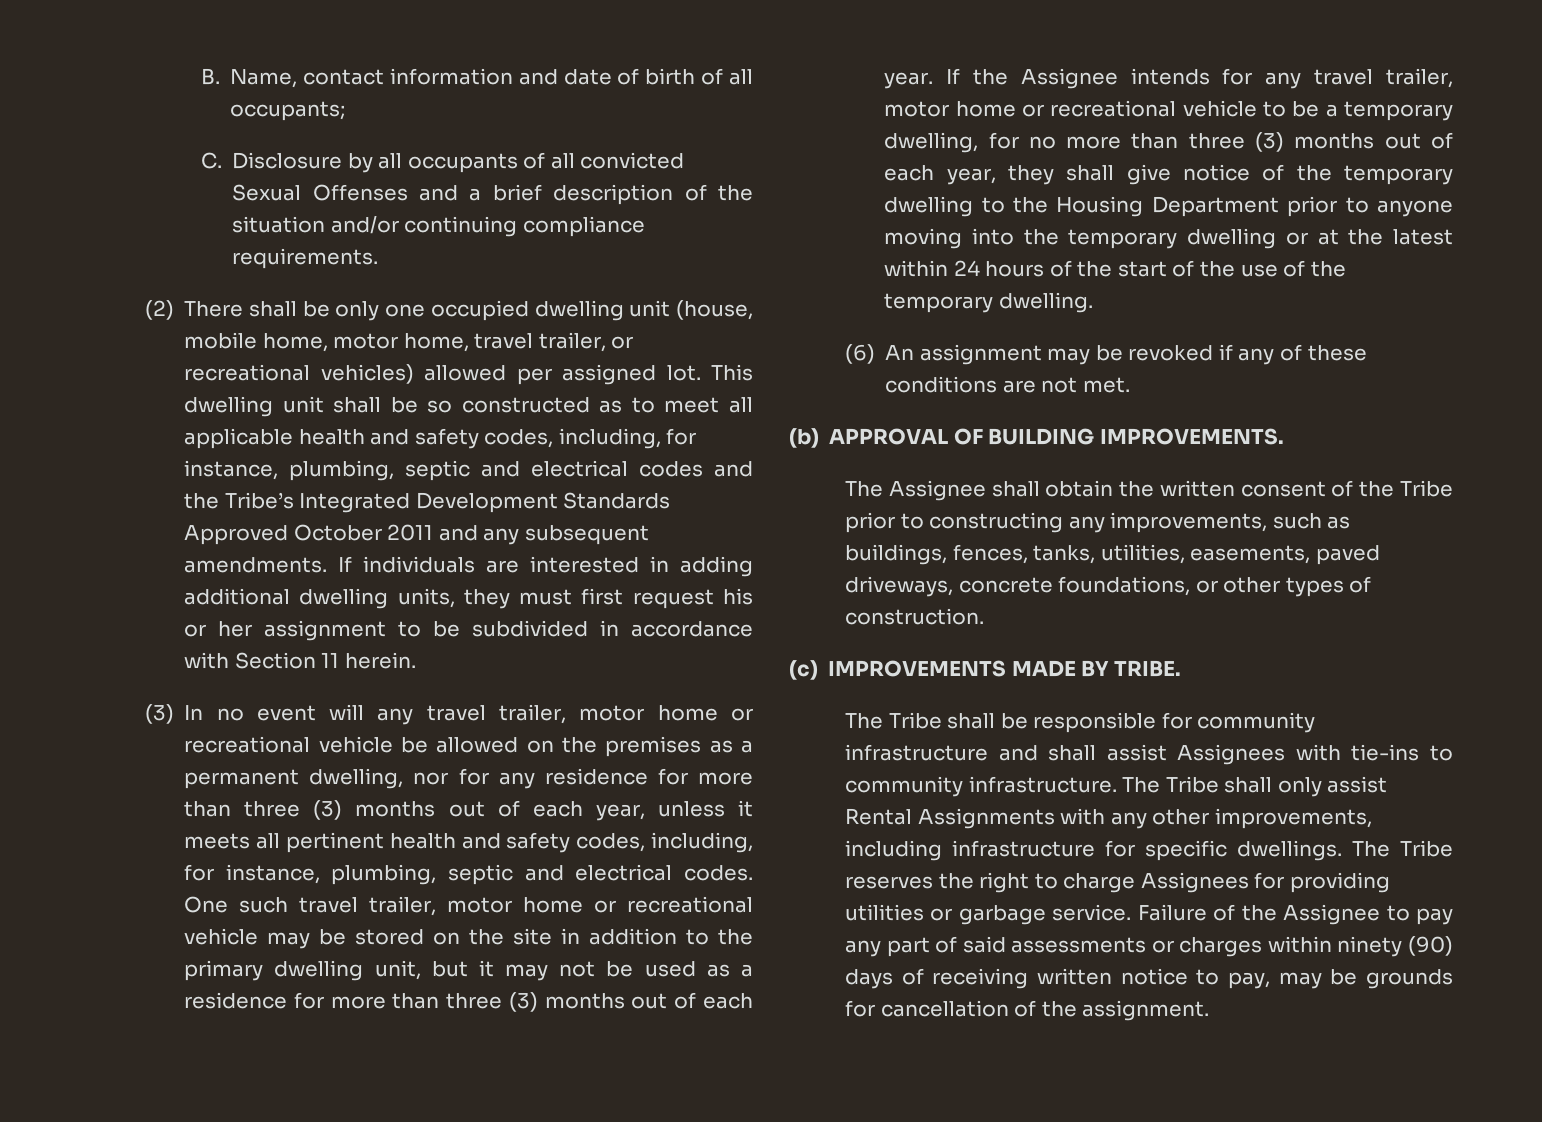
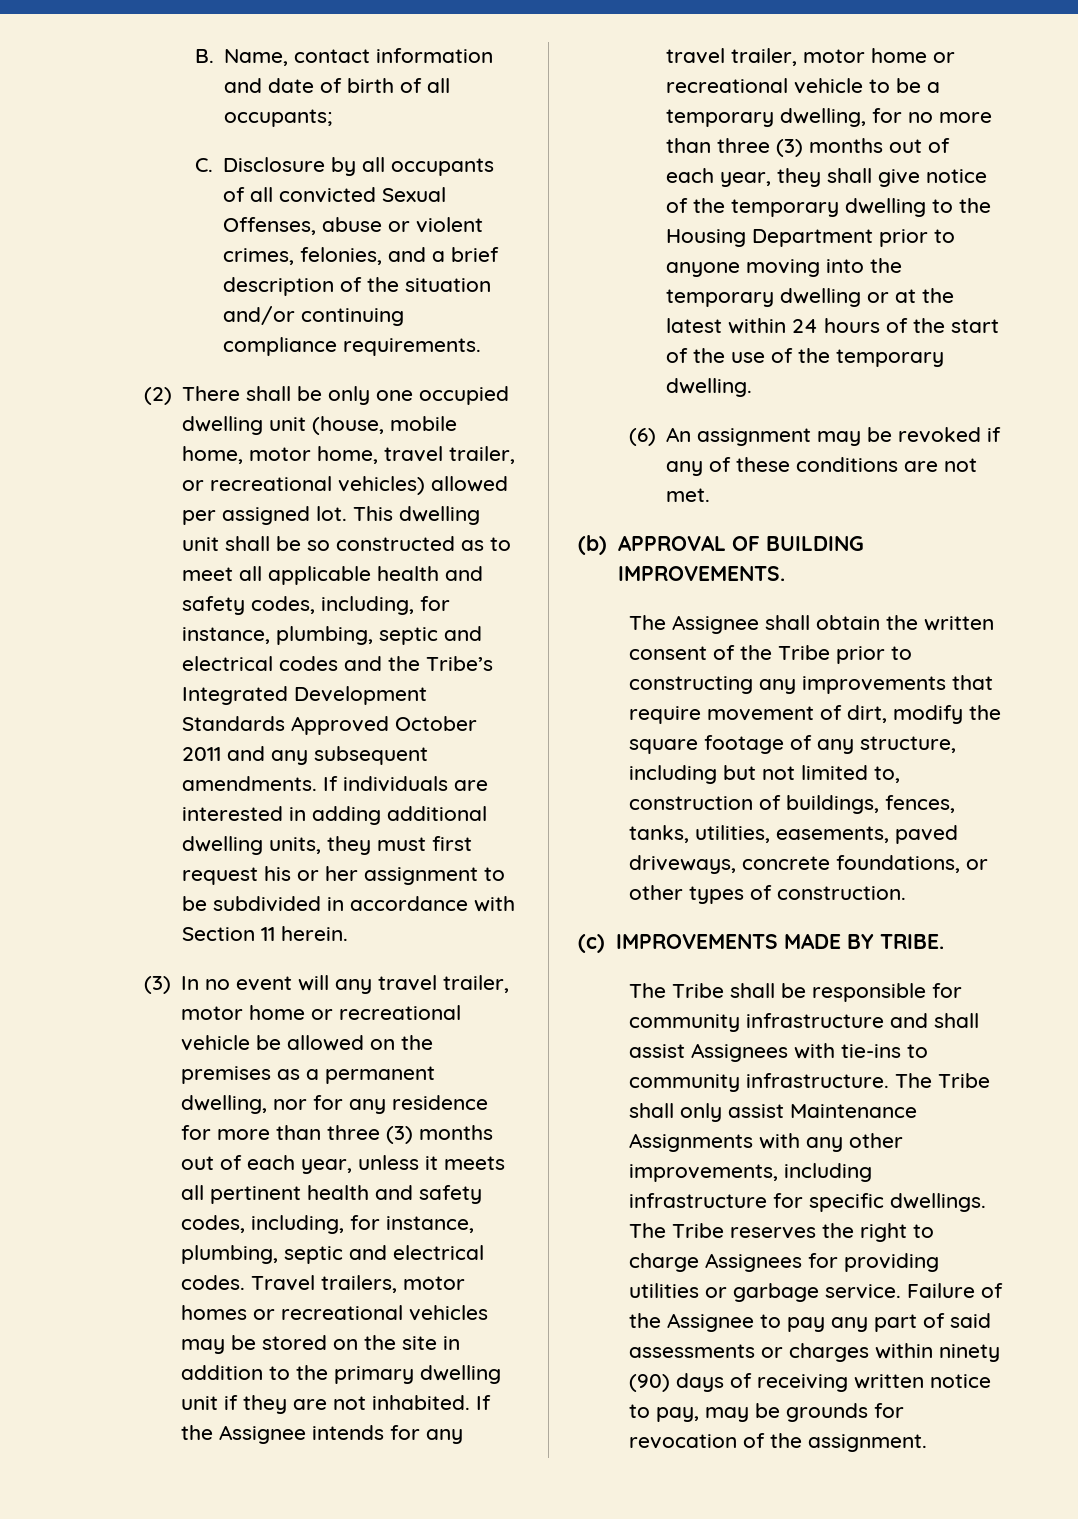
- C. Disclosure by all occupants of all convicted Sexual Offenses and a brief description of the situation and/or continuing compliance requirements.
+ C. Disclosure by all occupants of all convicted Sexual Offenses, abuse or violent crimes, felonies, and a brief description of the situation and/or continuing compliance requirements.
- One such travel trailer, motor home or recreational vehicle may be stored on the site in addition to the primary dwelling unit, but it may not be used as a residence for more than three (3) months out of each year.
+ Travel trailers, motor homes or recreational vehicles may be stored on the site in addition to the primary dwelling unit if they are not inhabited.
- The Assignee shall obtain the written consent of the Tribe prior to constructing any improvements, such as buildings, fences, tanks, utilities, easements, paved driveways, concrete foundations, or other types of construction.
+ The Assignee shall obtain the written consent of the Tribe prior to constructing any improvements that require movement of dirt, modify the square footage of any structure, including but not limited to, construction of buildings, fences, tanks, utilities, easements, paved driveways, concrete foundations, or other types of construction.
- The Tribe shall only assist Rental Assignments with any other improvements, including infrastructure for specific dwellings.
+ The Tribe shall only assist Maintenance Assignments with any other improvements, including infrastructure for specific dwellings.
- Failure of the Assignee to pay any part of said assessments or charges within ninety (90) days of receiving written notice to pay, may be grounds for cancellation of the assignment.
+ Failure of the Assignee to pay any part of said assessments or charges within ninety (90) days of receiving written notice to pay, may be grounds for revocation of the assignment.

